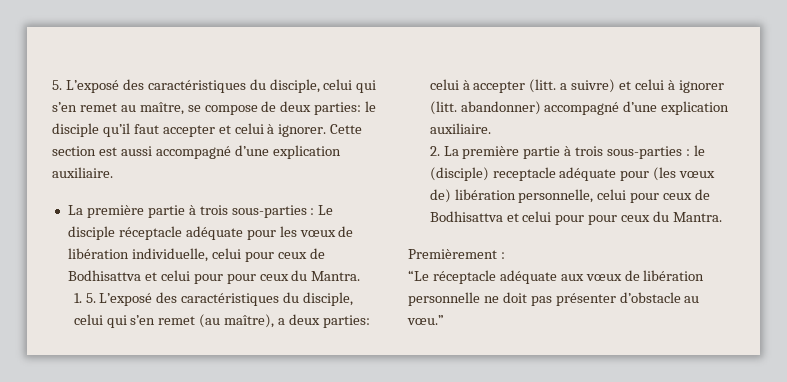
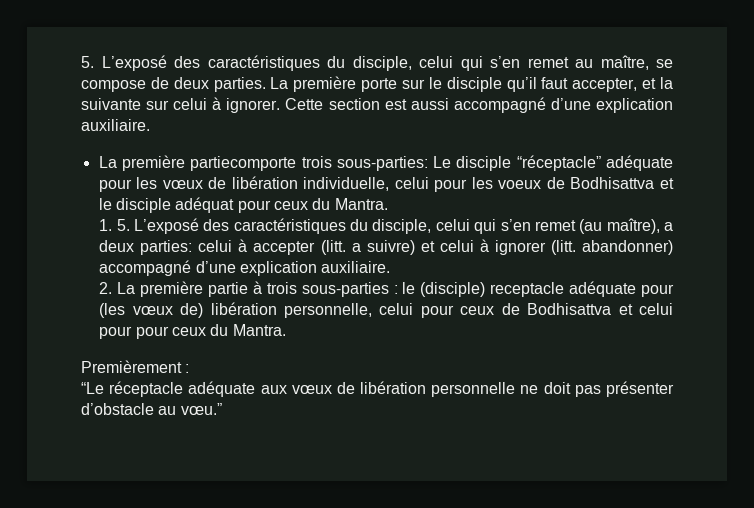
- 5. L’exposé des caractéristiques du disciple, celui qui s’en remet au maître, se compose de deux parties: le disciple qu’il faut accepter et celui à ignorer.
+ 5. L’exposé des caractéristiques du disciple, celui qui s’en remet au maître, se compose de deux parties. La première porte sur le disciple qu’il faut accepter, et la suivante sur celui à ignorer.
- La première partie à trois sous-parties : Le disciple réceptacle adéquate pour les vœux de libération individuelle, celui pour ceux de Bodhisattva et celui pour pour ceux du Mantra.
+ La première partiecomporte trois sous-parties: Le disciple “réceptacle” adéquate pour les vœux de libération individuelle, celui pour les voeux de Bodhisattva et le disciple adéquat pour ceux du Mantra.

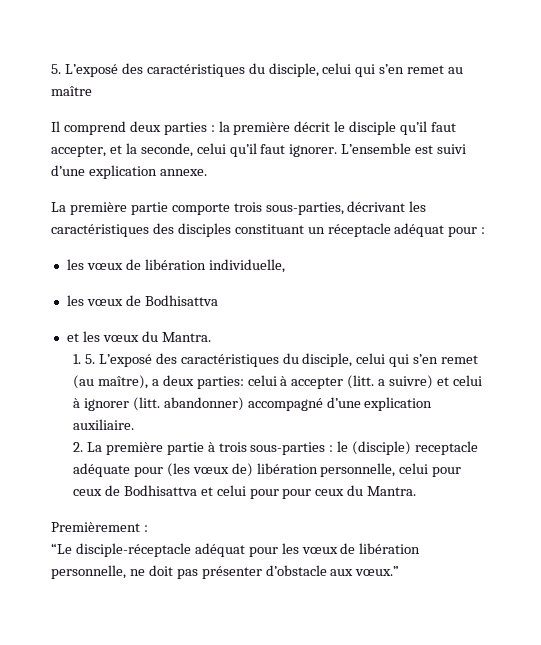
- 5. L’exposé des caractéristiques du disciple, celui qui s’en remet au maître, se compose de deux parties. La première porte sur le disciple qu’il faut accepter, et la suivante sur celui à ignorer. Cette section est aussi accompagné d’une explication auxiliaire.
- La première partiecomporte trois sous-parties: Le disciple “réceptacle” adéquate pour les vœux de libération individuelle, celui pour les voeux de Bodhisattva et le disciple adéquat pour ceux du Mantra.
+ 5. L’exposé des caractéristiques du disciple, celui qui s’en remet au maître
+ Il comprend deux parties : la première décrit le disciple qu’il faut accepter, et la seconde, celui qu’il faut ignorer. L’ensemble est suivi d’une explication annexe.
+ La première partie comporte trois sous-parties, décrivant les caractéristiques des disciples constituant un réceptacle adéquat pour :
+ les vœux de libération individuelle,
+ les vœux de Bodhisattva
+ et les vœux du Mantra.
- “Le réceptacle adéquate aux vœux de libération personnelle ne doit pas présenter d’obstacle au vœu.”
+ “Le disciple-réceptacle adéquat pour les vœux de libération personnelle, ne doit pas présenter d’obstacle aux vœux.”

